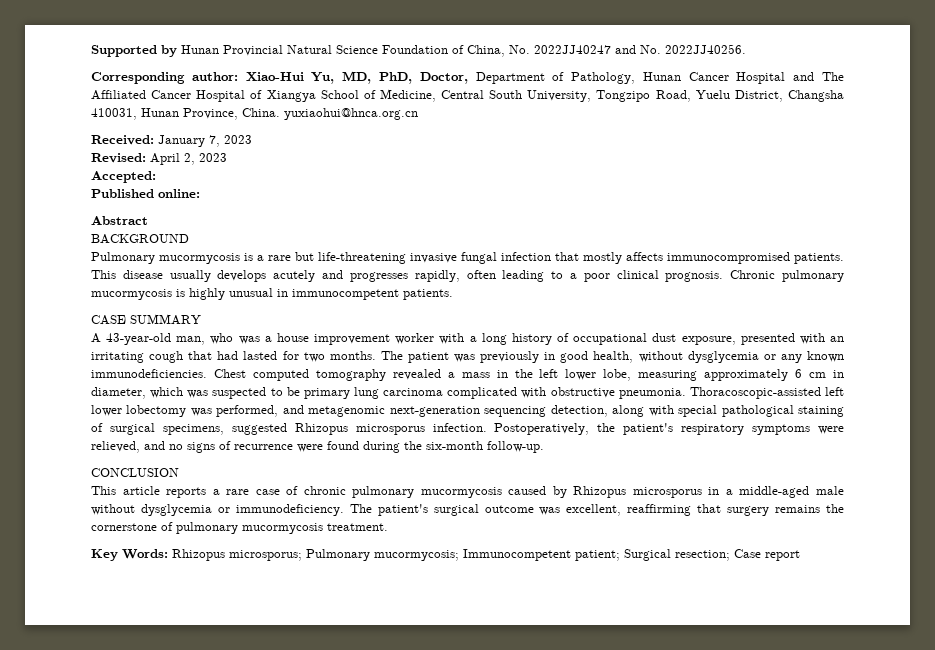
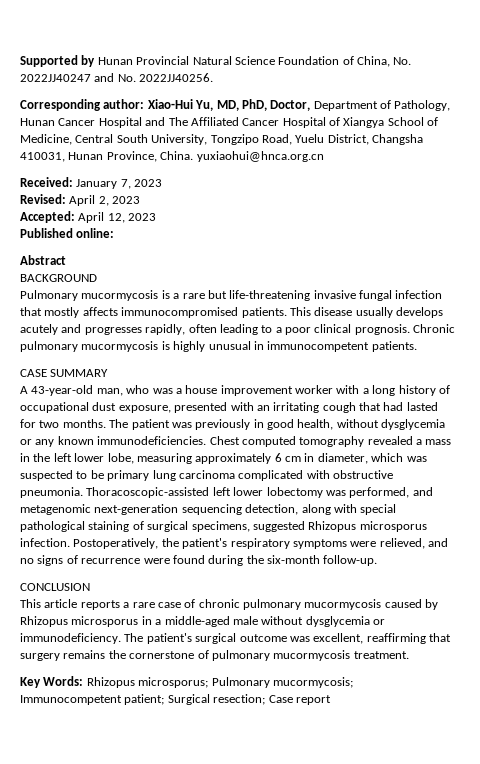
- Accepted:
+ Accepted: April 12, 2023

